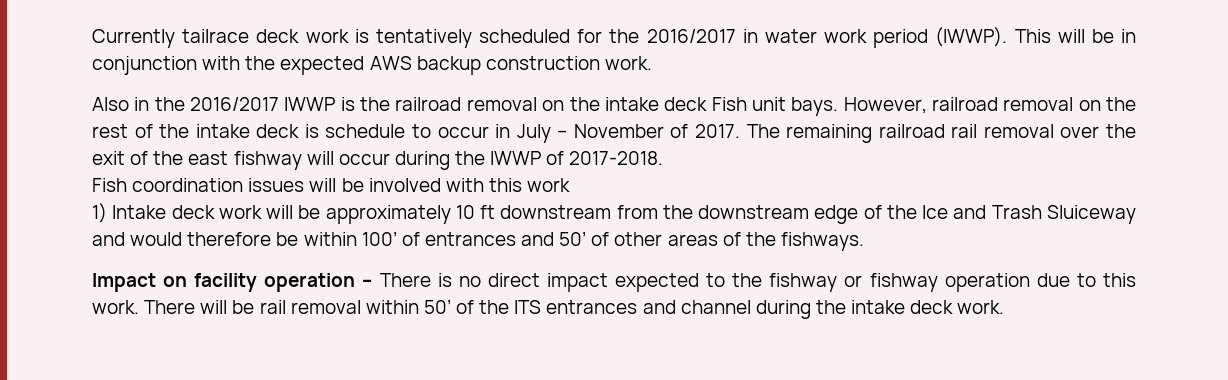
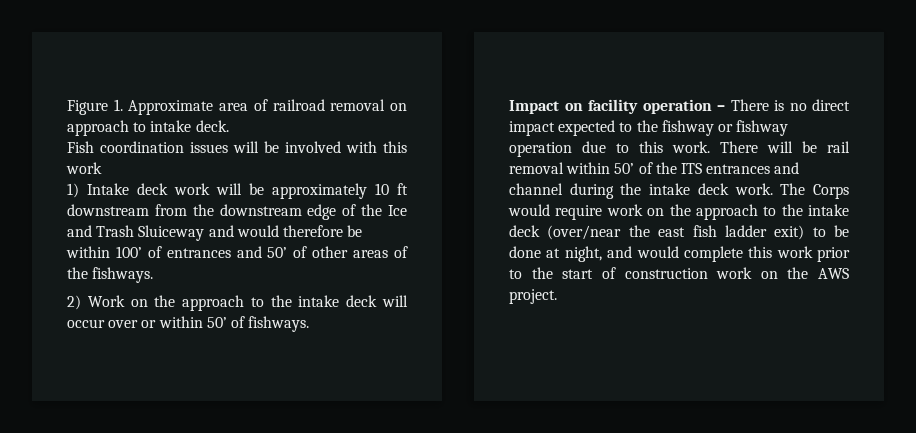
- Currently tailrace deck work is tentatively scheduled for the 2016/2017 in water work period (IWWP). This will be in conjunction with the expected AWS backup construction work.
- Also in the 2016/2017 IWWP is the railroad removal on the intake deck Fish unit bays. However, railroad removal on the rest of the intake deck is schedule to occur in July – November of 2017. The remaining railroad rail removal over the exit of the east fishway will occur during the IWWP of 2017-2018.
+ Figure 1. Approximate area of railroad removal on approach to intake deck.
+ 2) Work on the approach to the intake deck will occur over or within 50’ of fishways.
+ The Corps would require work on the approach to the intake deck (over/near the east fish ladder exit) to be done at night, and would complete this work prior to the start of construction work on the AWS project.

